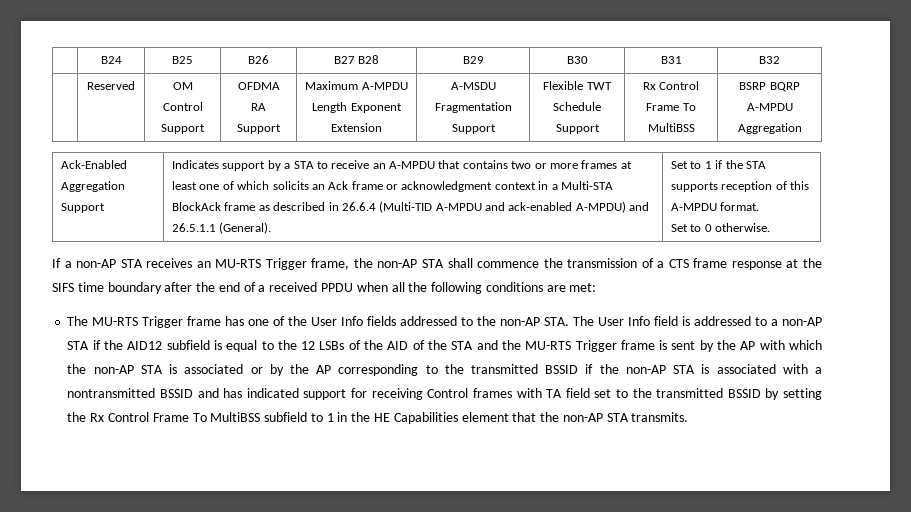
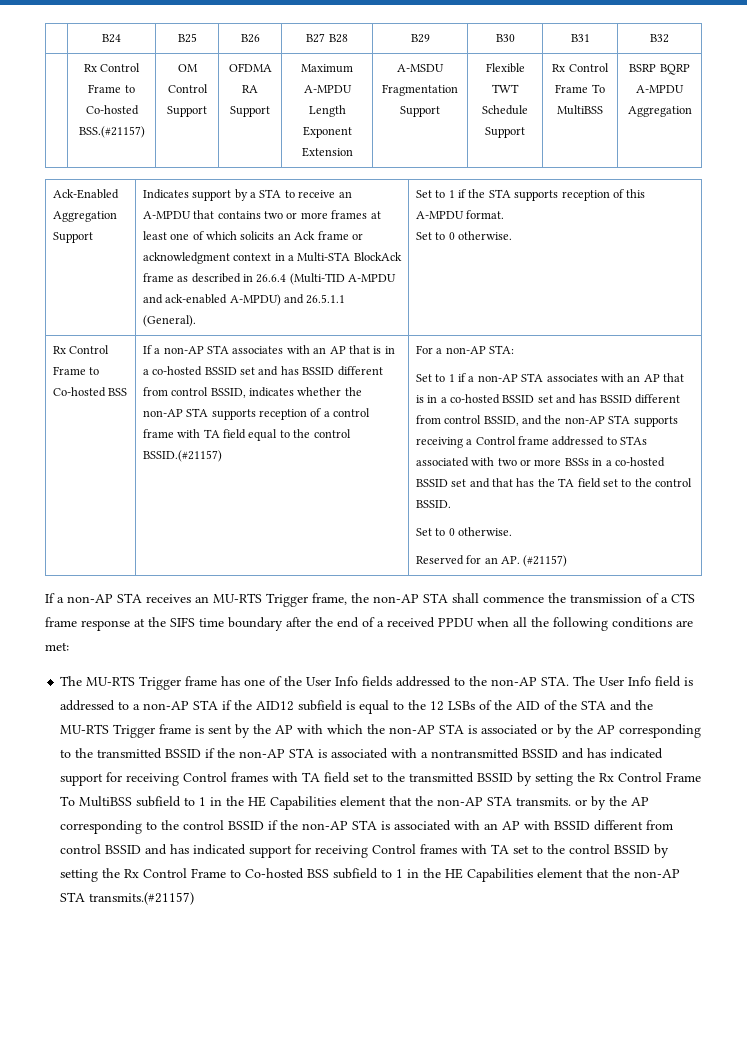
- | Reserved | OM Control Support | OFDMA RA Support | Maximum A-MPDU Length Exponent Extension | A-MSDU Fragmentation Support | Flexible TWT Schedule Support | Rx Control Frame To MultiBSS | BSRP BQRP A-MPDU Aggregation
+ | Rx Control Frame to Co-hosted BSS.(#21157) | OM Control Support | OFDMA RA Support | Maximum A-MPDU Length Exponent Extension | A-MSDU Fragmentation Support | Flexible TWT Schedule Support | Rx Control Frame To MultiBSS | BSRP BQRP A-MPDU Aggregation
+ Rx Control Frame to Co-hosted BSS | If a non-AP STA associates with an AP that is in a co-hosted BSSID set and has BSSID different from control BSSID, indicates whether the non-AP STA supports reception of a control frame with TA field equal to the control BSSID.(#21157) | For a non-AP STA:
+ Set to 1 if a non-AP STA associates with an AP that is in a co-hosted BSSID set and has BSSID different from control BSSID, and the non-AP STA supports receiving a Control frame addressed to STAs associated with two or more BSSs in a co-hosted BSSID set and that has the TA field set to the control BSSID.
+ Set to 0 otherwise.
+ Reserved for an AP. (#21157)
- The MU-RTS Trigger frame has one of the User Info fields addressed to the non-AP STA. The User Info field is addressed to a non-AP STA if the AID12 subfield is equal to the 12 LSBs of the AID of the STA and the MU-RTS Trigger frame is sent by the AP with which the non-AP STA is associated or by the AP corresponding to the transmitted BSSID if the non-AP STA is associated with a nontransmitted BSSID and has indicated support for receiving Control frames with TA field set to the transmitted BSSID by setting the Rx Control Frame To MultiBSS subfield to 1 in the HE Capabilities element that the non-AP STA transmits.
+ The MU-RTS Trigger frame has one of the User Info fields addressed to the non-AP STA. The User Info field is addressed to a non-AP STA if the AID12 subfield is equal to the 12 LSBs of the AID of the STA and the MU-RTS Trigger frame is sent by the AP with which the non-AP STA is associated or by the AP corresponding to the transmitted BSSID if the non-AP STA is associated with a nontransmitted BSSID and has indicated support for receiving Control frames with TA field set to the transmitted BSSID by setting the Rx Control Frame To MultiBSS subfield to 1 in the HE Capabilities element that the non-AP STA transmits. or by the AP corresponding to the control BSSID if the non-AP STA is associated with an AP with BSSID different from control BSSID and has indicated support for receiving Control frames with TA set to the control BSSID by setting the Rx Control Frame to Co-hosted BSS subfield to 1 in the HE Capabilities element that the non-AP STA transmits.(#21157)

